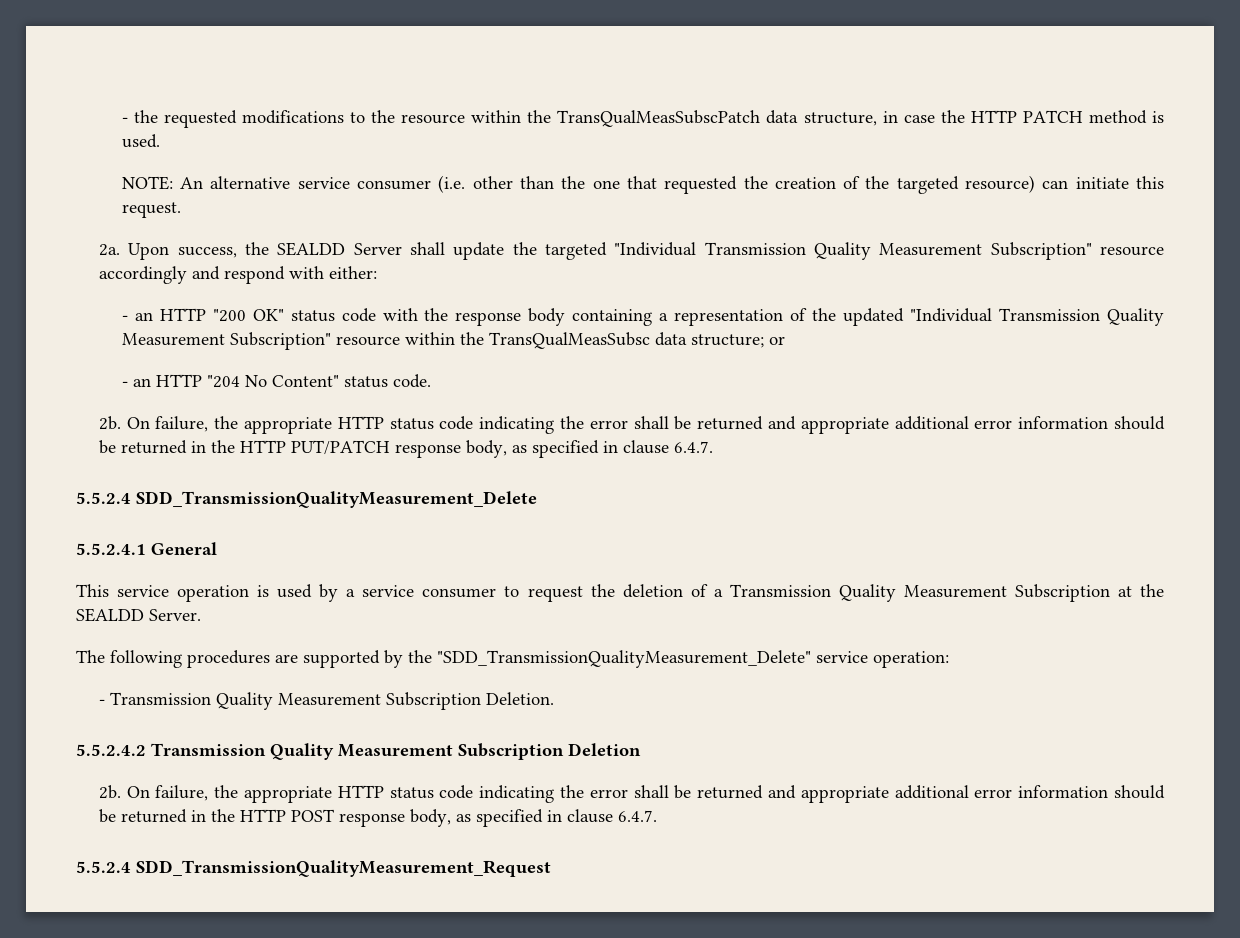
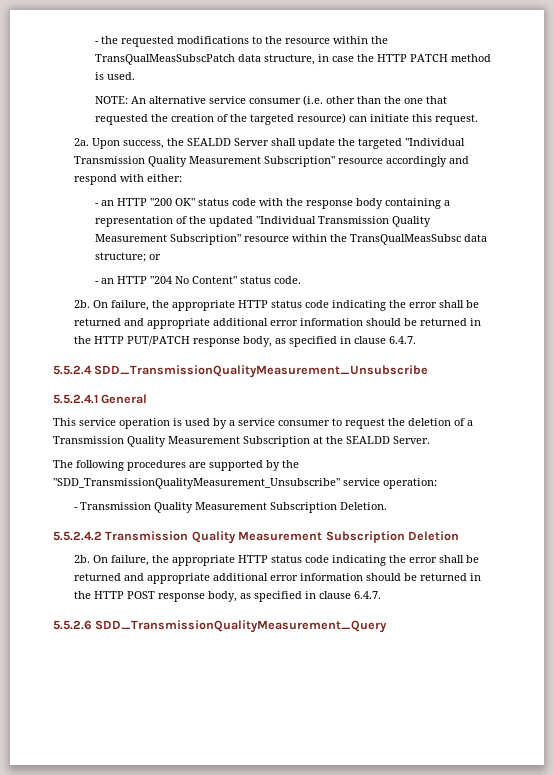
- 5.5.2.4 SDD_TransmissionQualityMeasurement_Delete
+ 5.5.2.4 SDD_TransmissionQualityMeasurement_Unsubscribe
- The following procedures are supported by the "SDD_TransmissionQualityMeasurement_Delete" service operation:
+ The following procedures are supported by the "SDD_TransmissionQualityMeasurement_Unsubscribe" service operation:
- 5.5.2.4 SDD_TransmissionQualityMeasurement_Request
+ 5.5.2.6 SDD_TransmissionQualityMeasurement_Query

